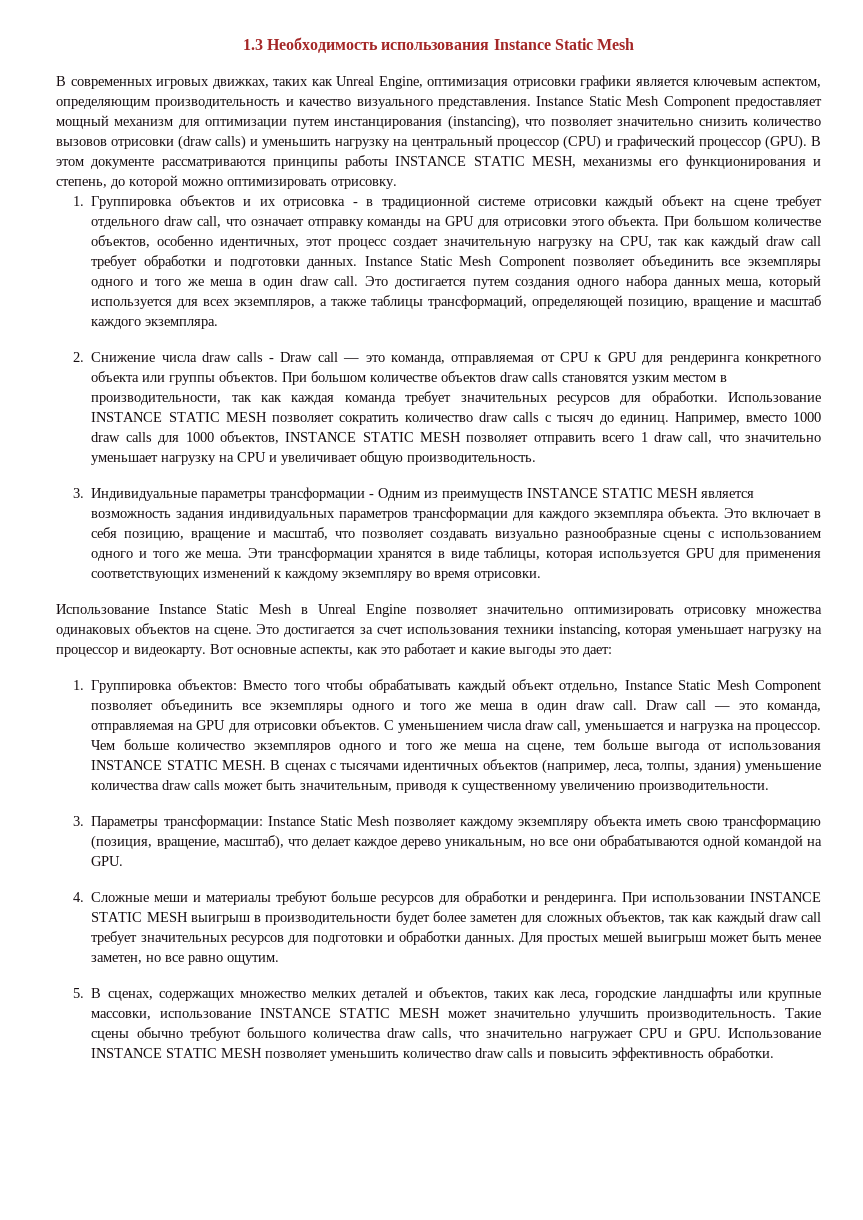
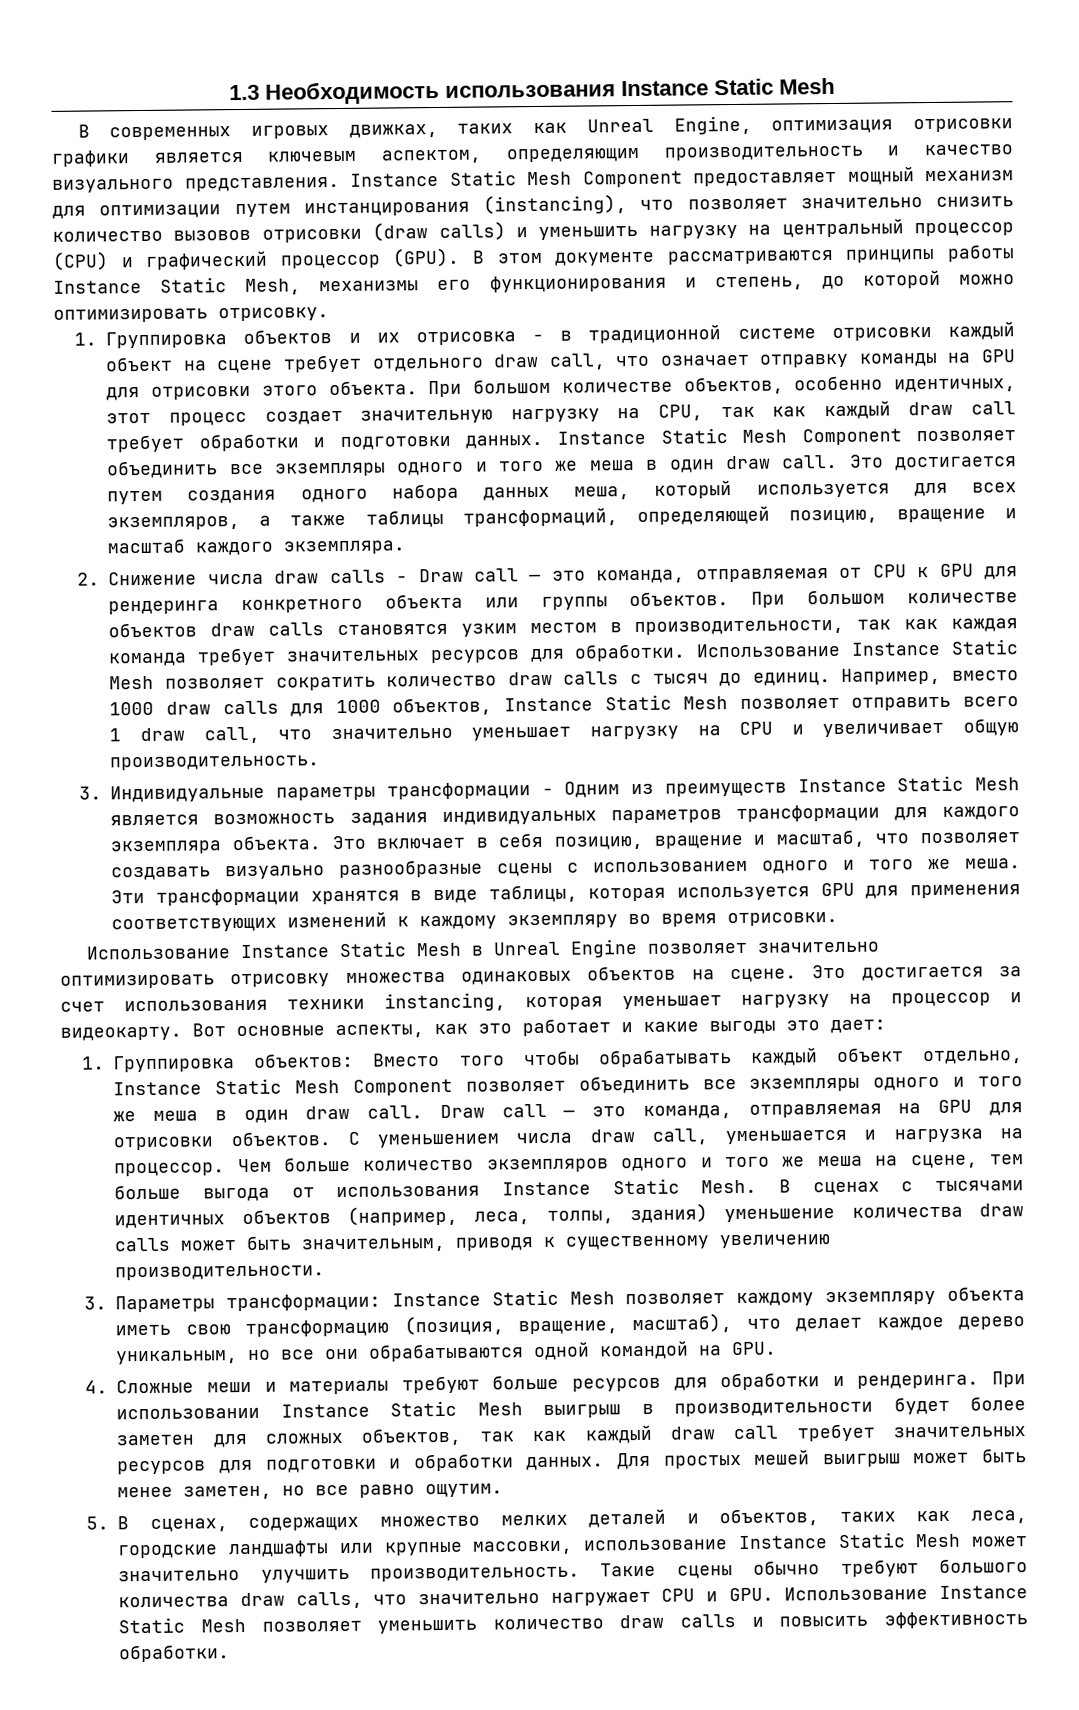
- В этом документе рассматриваются принципы работы INSTANCE STATIC MESH, механизмы его функционирования и степень, до которой можно оптимизировать отрисовку.
+ В этом документе рассматриваются принципы работы Instance Static Mesh, механизмы его функционирования и степень, до которой можно оптимизировать отрисовку.
- Использование INSTANCE STATIC MESH позволяет сократить количество draw calls с тысяч до единиц.
+ Использование Instance Static Mesh позволяет сократить количество draw calls с тысяч до единиц.
- Например, вместо 1000 draw calls для 1000 объектов, INSTANCE STATIC MESH позволяет отправить всего 1 draw call, что значительно уменьшает нагрузку на CPU и увеличивает общую производительность.
+ Например, вместо 1000 draw calls для 1000 объектов, Instance Static Mesh позволяет отправить всего 1 draw call, что значительно уменьшает нагрузку на CPU и увеличивает общую производительность.
- 3. Индивидуальные параметры трансформации - Одним из преимуществ INSTANCE STATIC MESH является возможность задания индивидуальных параметров трансформации для каждого экземпляра объекта.
+ 3. Индивидуальные параметры трансформации - Одним из преимуществ Instance Static Mesh является возможность задания индивидуальных параметров трансформации для каждого экземпляра объекта.
- Чем больше количество экземпляров одного и того же меша на сцене, тем больше выгода от использования INSTANCE STATIC MESH.
+ Чем больше количество экземпляров одного и того же меша на сцене, тем больше выгода от использования Instance Static Mesh.
- При использовании INSTANCE STATIC MESH выигрыш в производительности будет более заметен для сложных объектов, так как каждый draw call требует значительных ресурсов для подготовки и обработки данных.
+ При использовании Instance Static Mesh выигрыш в производительности будет более заметен для сложных объектов, так как каждый draw call требует значительных ресурсов для подготовки и обработки данных.
- 5. В сценах, содержащих множество мелких деталей и объектов, таких как леса, городские ландшафты или крупные массовки, использование INSTANCE STATIC MESH может значительно улучшить производительность.
+ 5. В сценах, содержащих множество мелких деталей и объектов, таких как леса, городские ландшафты или крупные массовки, использование Instance Static Mesh может значительно улучшить производительность.
- Такие сцены обычно требуют большого количества draw calls, что значительно нагружает CPU и GPU. Использование INSTANCE STATIC MESH позволяет уменьшить количество draw calls и повысить эффективность обработки.
+ Такие сцены обычно требуют большого количества draw calls, что значительно нагружает CPU и GPU. Использование Instance Static Mesh позволяет уменьшить количество draw calls и повысить эффективность обработки.

